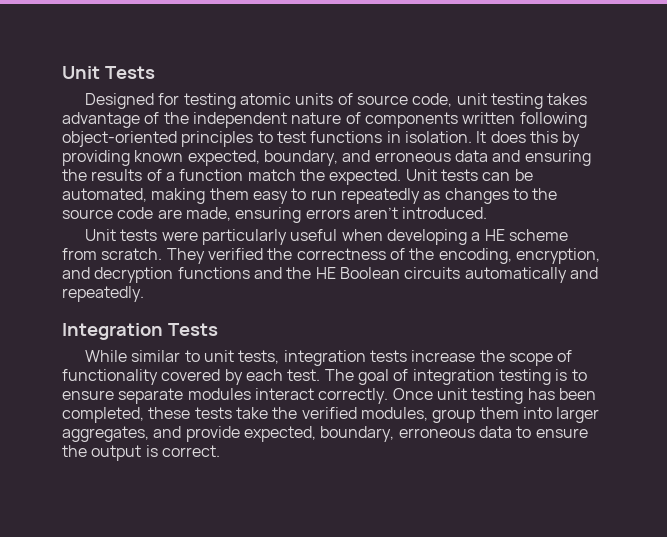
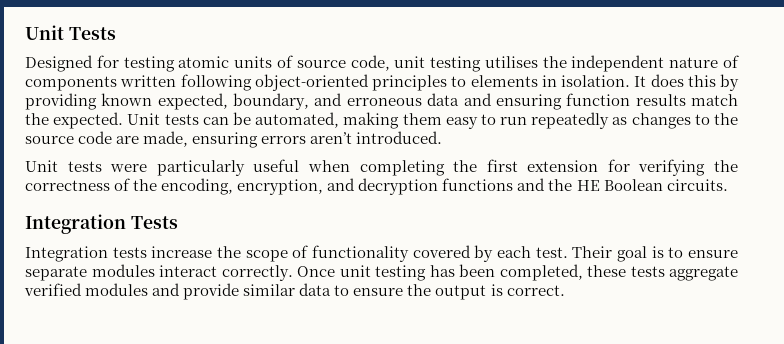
- Designed for testing atomic units of source code, unit testing takes advantage of the independent nature of components written following object-oriented principles to test functions in isolation.
+ Designed for testing atomic units of source code, unit testing utilises the independent nature of components written following object-oriented principles to elements in isolation.
- It does this by providing known expected, boundary, and erroneous data and ensuring the results of a function match the expected.
+ It does this by providing known expected, boundary, and erroneous data and ensuring function results match the expected.
- Unit tests were particularly useful when developing a HE scheme from scratch. They verified the correctness of the encoding, encryption, and decryption functions and the HE Boolean circuits automatically and repeatedly.
+ Unit tests were particularly useful when completing the first extension for verifying the correctness of the encoding, encryption, and decryption functions and the HE Boolean circuits.
  Integration Tests
- While similar to unit tests, integration tests increase the scope of functionality covered by each test.
+ Integration tests increase the scope of functionality covered by each test.
- The goal of integration testing is to ensure separate modules interact correctly.
+ Their goal is to ensure separate modules interact correctly.
- Once unit testing has been completed, these tests take the verified modules, group them into larger aggregates, and provide expected, boundary, erroneous data to ensure the output is correct.
+ Once unit testing has been completed, these tests aggregate verified modules and provide similar data to ensure the output is correct.

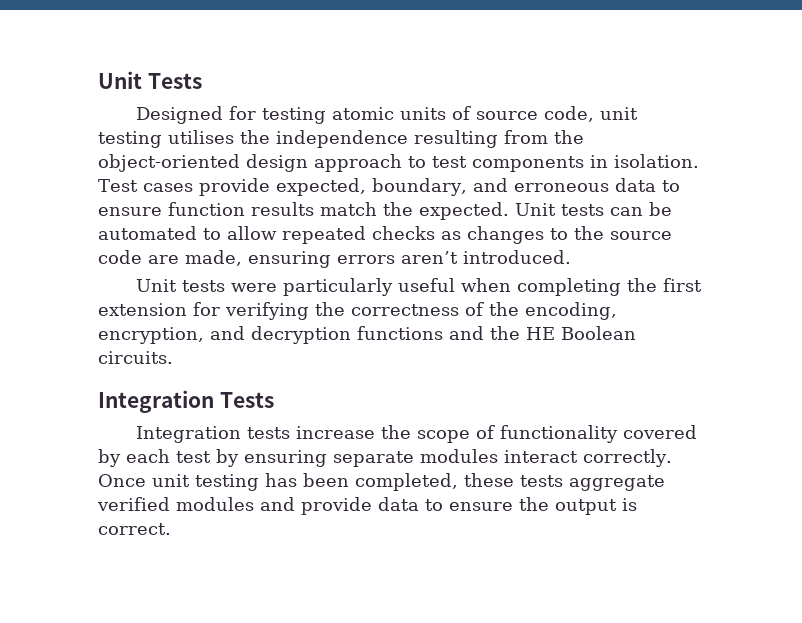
- Designed for testing atomic units of source code, unit testing utilises the independent nature of components written following object-oriented principles to elements in isolation. It does this by providing known expected, boundary, and erroneous data and ensuring function results match the expected.
+ Designed for testing atomic units of source code, unit testing utilises the independence resulting from the object-oriented design approach to test components in isolation. Test cases provide expected, boundary, and erroneous data to ensure function results match the expected.
- Unit tests can be automated, making them easy to run repeatedly as changes to the source code are made, ensuring errors aren’t introduced.
+ Unit tests can be automated to allow repeated checks as changes to the source code are made, ensuring errors aren’t introduced.
- Integration tests increase the scope of functionality covered by each test. Their goal is to ensure separate modules interact correctly.
+ Integration tests increase the scope of functionality covered by each test by ensuring separate modules interact correctly.
- Once unit testing has been completed, these tests aggregate verified modules and provide similar data to ensure the output is correct.
+ Once unit testing has been completed, these tests aggregate verified modules and provide data to ensure the output is correct.

